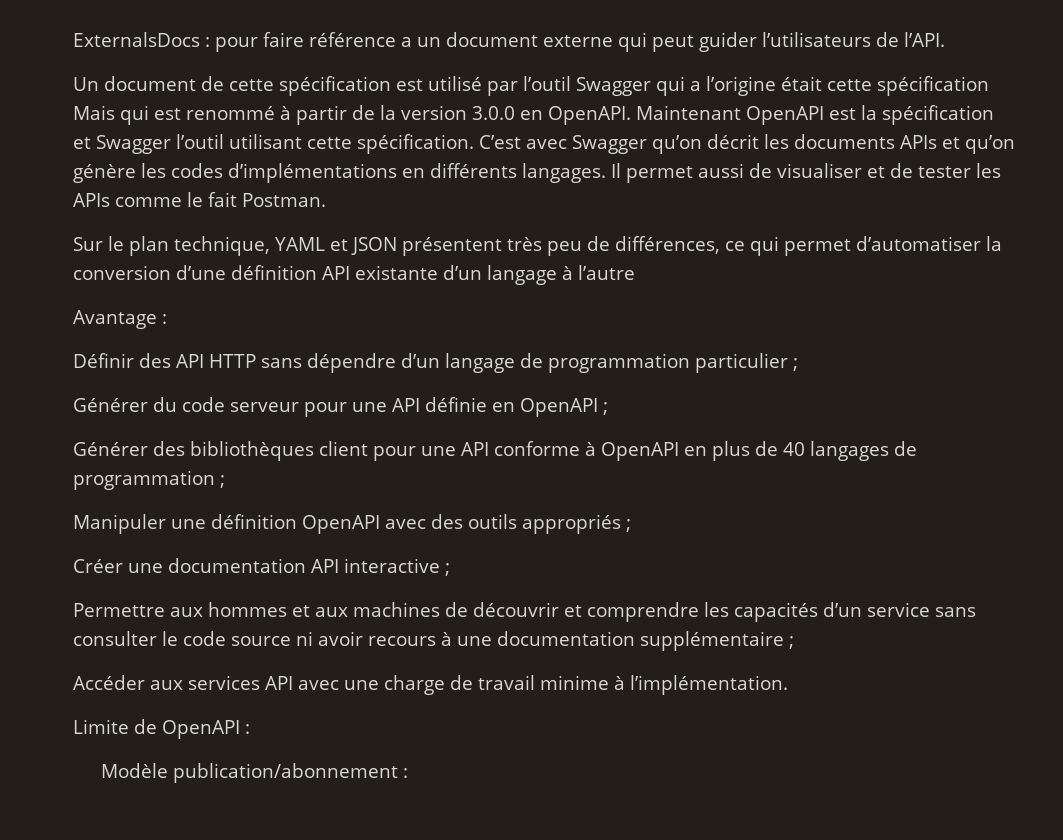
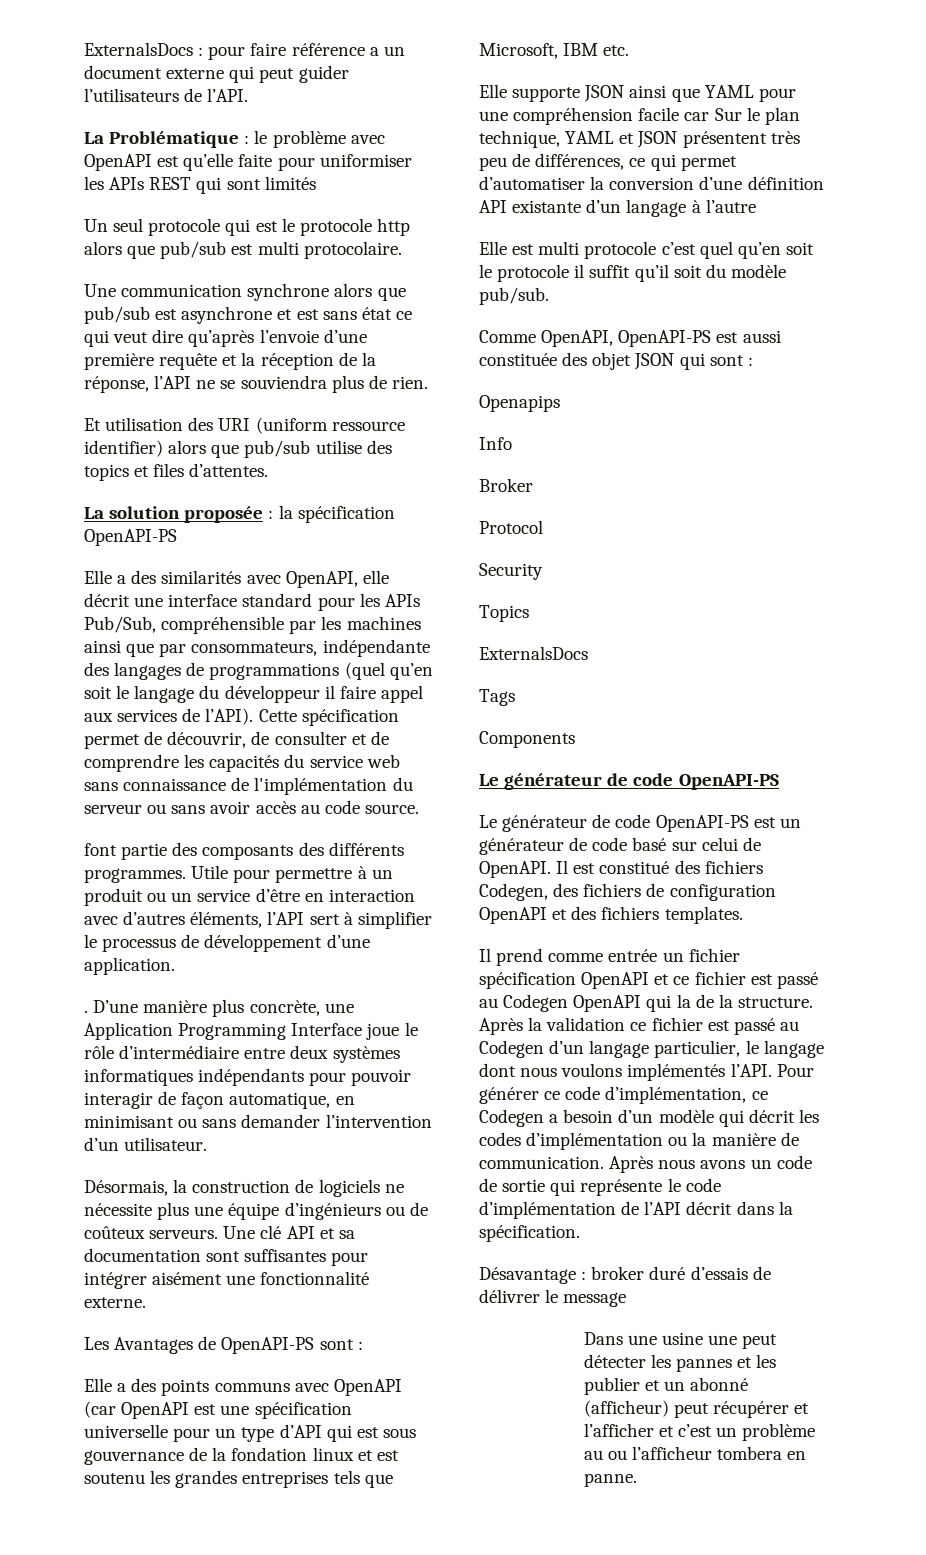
- Un document de cette spécification est utilisé par l’outil Swagger qui a l’origine était cette spécification Mais qui est renommé à partir de la version 3.0.0 en OpenAPI. Maintenant OpenAPI est la spécification et Swagger l’outil utilisant cette spécification. C’est avec Swagger qu’on décrit les documents APIs et qu’on génère les codes d’implémentations en différents langages. Il permet aussi de visualiser et de tester les APIs comme le fait Postman.
- Sur le plan technique, YAML et JSON présentent très peu de différences, ce qui permet d’automatiser la conversion d’une définition API existante d’un langage à l’autre
+ La Problématique : le problème avec OpenAPI est qu’elle faite pour uniformiser les APIs REST qui sont limités
+ Un seul protocole qui est le protocole http alors que pub/sub est multi protocolaire.
+ Une communication synchrone alors que pub/sub est asynchrone et est sans état ce qui veut dire qu’après l’envoie d’une première requête et la réception de la réponse, l’API ne se souviendra plus de rien.
+ Et utilisation des URI (uniform ressource identifier) alors que pub/sub utilise des topics et files d’attentes.
+ La solution proposée : la spécification OpenAPI-PS
+ Elle a des similarités avec OpenAPI, elle décrit une interface standard pour les APIs Pub/Sub, compréhensible par les machines ainsi que par consommateurs, indépendante des langages de programmations (quel qu’en soit le langage du développeur il faire appel aux services de l’API). Cette spécification permet de découvrir, de consulter et de comprendre les capacités du service web sans connaissance de l'implémentation du serveur ou sans avoir accès au code source.
+ font partie des composants des différents programmes. Utile pour permettre à un produit ou un service d’être en interaction avec d’autres éléments, l’API sert à simplifier le processus de développement d’une application.
+ . D’une manière plus concrète, une Application Programming Interface joue le rôle d’intermédiaire entre deux systèmes informatiques indépendants pour pouvoir interagir de façon automatique, en minimisant ou sans demander l’intervention d’un utilisateur.
+ Désormais, la construction de logiciels ne nécessite plus une équipe d’ingénieurs ou de coûteux serveurs. Une clé API et sa documentation sont suffisantes pour intégrer aisément une fonctionnalité externe.
+ Les Avantages de OpenAPI-PS sont :
+ Elle a des points communs avec OpenAPI (car OpenAPI est une spécification universelle pour un type d’API qui est sous gouvernance de la fondation linux et est soutenu les grandes entreprises tels que Microsoft, IBM etc.
+ Elle supporte JSON ainsi que YAML pour une compréhension facile car Sur le plan technique, YAML et JSON présentent très peu de différences, ce qui permet d’automatiser la conversion d’une définition API existante d’un langage à l’autre
- Avantage :
- Définir des API HTTP sans dépendre d’un langage de programmation particulier ;
- Générer du code serveur pour une API définie en OpenAPI ;
- Générer des bibliothèques client pour une API conforme à OpenAPI en plus de 40 langages de programmation ;
- Manipuler une définition OpenAPI avec des outils appropriés ;
- Créer une documentation API interactive ;
- Permettre aux hommes et aux machines de découvrir et comprendre les capacités d’un service sans consulter le code source ni avoir recours à une documentation supplémentaire ;
- Accéder aux services API avec une charge de travail minime à l’implémentation.
- Limite de OpenAPI :
- Modèle publication/abonnement :
+ Elle est multi protocole c’est quel qu’en soit le protocole il suffit qu’il soit du modèle pub/sub.
+ Comme OpenAPI, OpenAPI-PS est aussi constituée des objet JSON qui sont :
+ Openapips
+ Info
+ Broker
+ Protocol
+ Security
+ Topics
+ ExternalsDocs
+ Tags
+ Components
+ Le générateur de code OpenAPI-PS
+ Le générateur de code OpenAPI-PS est un générateur de code basé sur celui de OpenAPI. Il est constitué des fichiers Codegen, des fichiers de configuration OpenAPI et des fichiers templates.
+ Il prend comme entrée un fichier spécification OpenAPI et ce fichier est passé au Codegen OpenAPI qui la de la structure. Après la validation ce fichier est passé au Codegen d’un langage particulier, le langage dont nous voulons implémentés l’API. Pour générer ce code d’implémentation, ce Codegen a besoin d’un modèle qui décrit les codes d’implémentation ou la manière de communication. Après nous avons un code de sortie qui représente le code d’implémentation de l’API décrit dans la spécification.
+ Désavantage : broker duré d’essais de délivrer le message
+ Dans une usine une peut détecter les pannes et les publier et un abonné (afficheur) peut récupérer et l’afficher et c’est un problème au ou l’afficheur tombera en panne.

